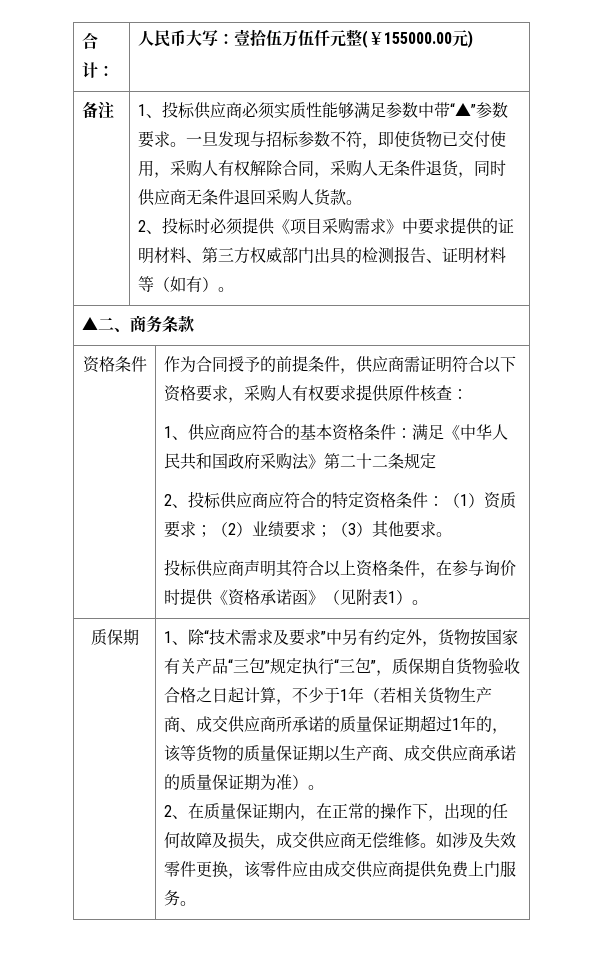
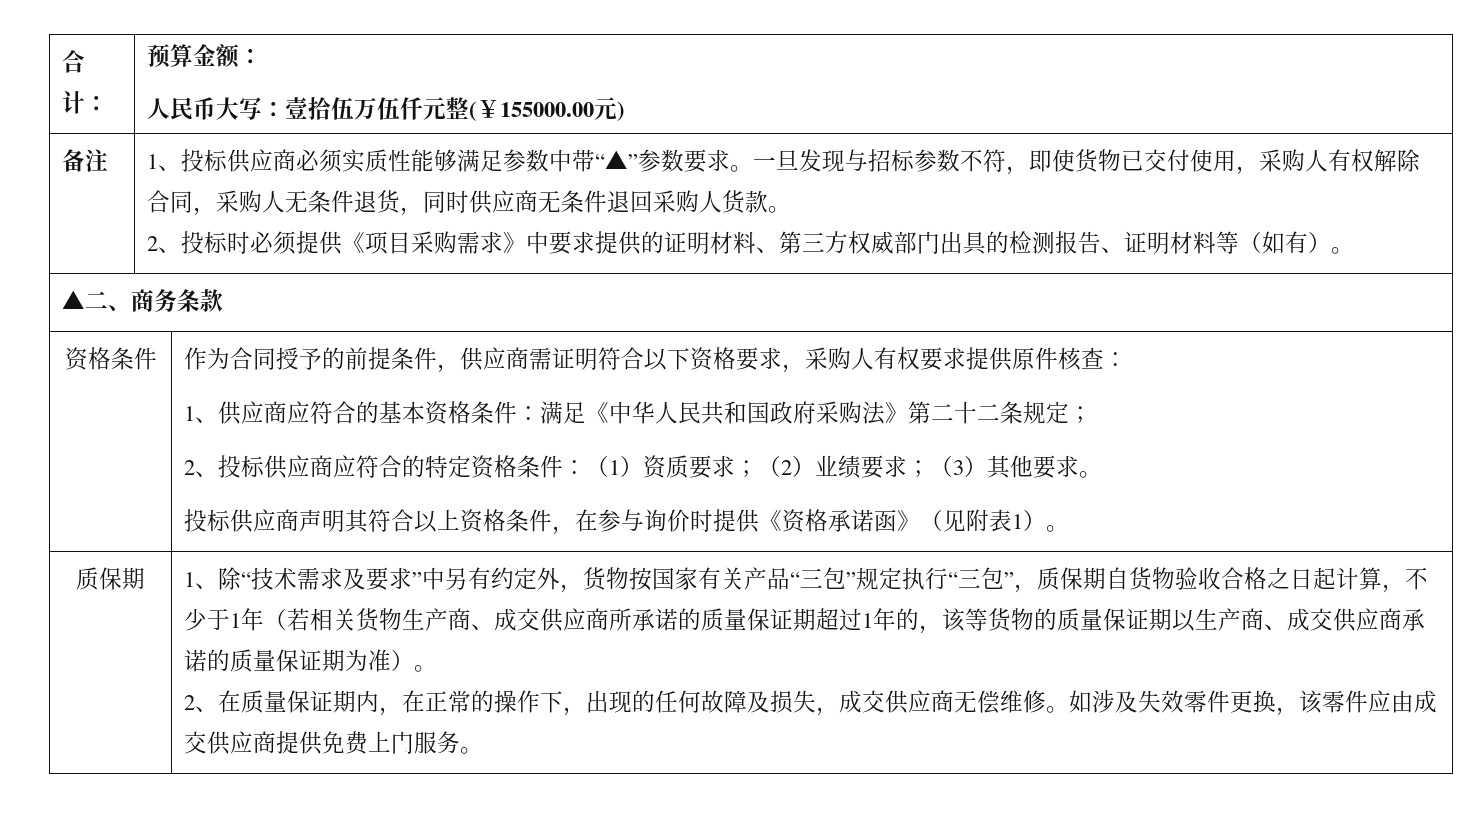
- 合计： | 人民币大写：壹拾伍万伍仟元整(￥155000.00元)
+ 合计： | 预算金额：
+ 人民币大写：壹拾伍万伍仟元整(￥155000.00元)
- 1、供应商应符合的基本资格条件：满足《中华人民共和国政府采购法》第二十二条规定
+ 1、供应商应符合的基本资格条件：满足《中华人民共和国政府采购法》第二十二条规定；

